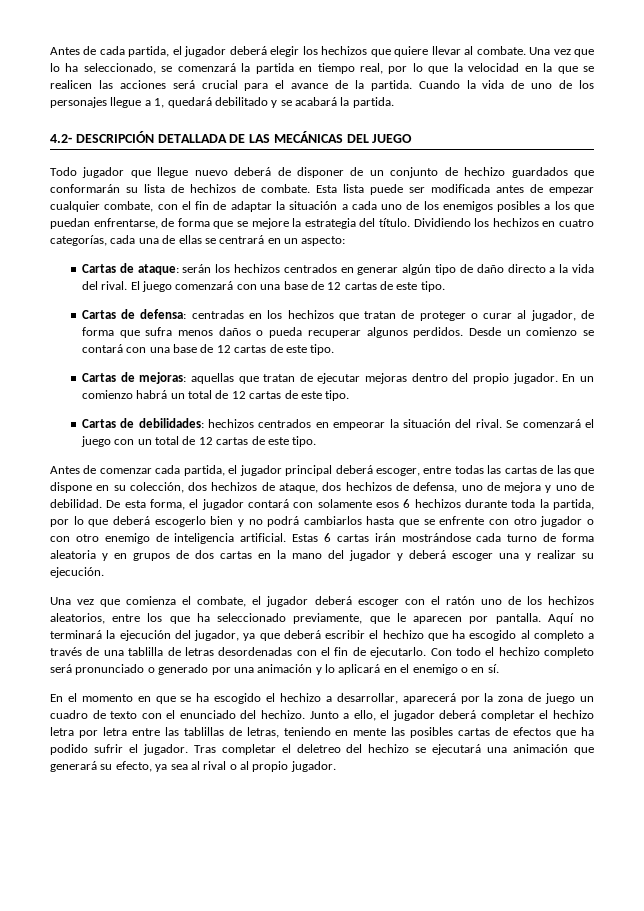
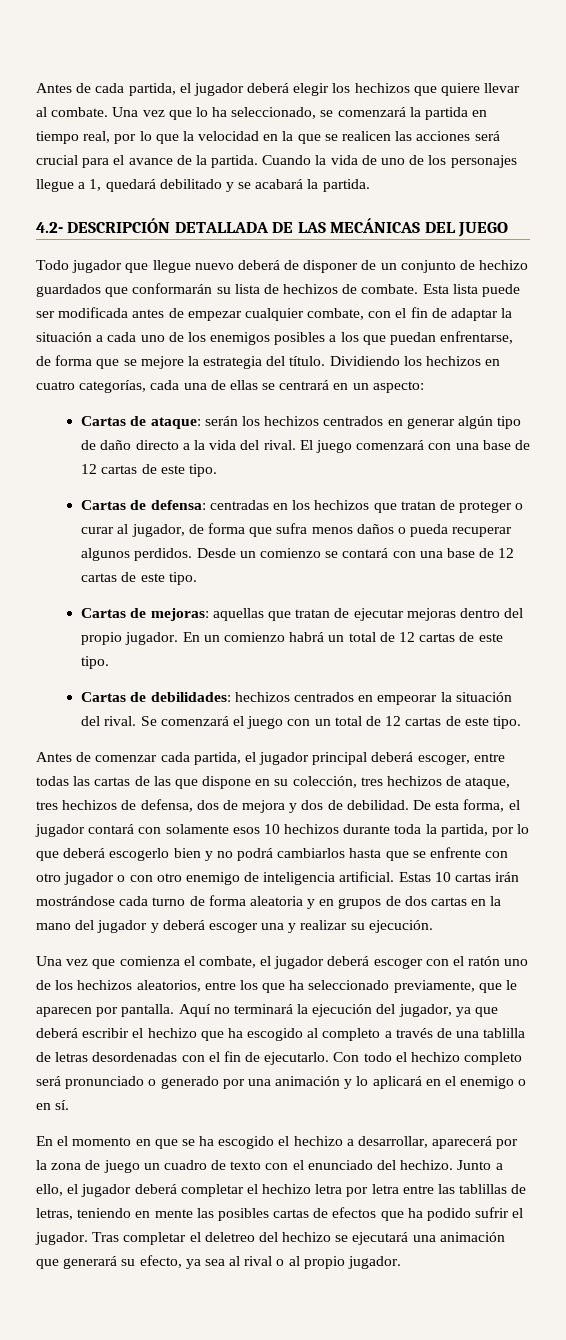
- Antes de comenzar cada partida, el jugador principal deberá escoger, entre todas las cartas de las que dispone en su colección, dos hechizos de ataque, dos hechizos de defensa, uno de mejora y uno de debilidad.
+ Antes de comenzar cada partida, el jugador principal deberá escoger, entre todas las cartas de las que dispone en su colección, tres hechizos de ataque, tres hechizos de defensa, dos de mejora y dos de debilidad.
- De esta forma, el jugador contará con solamente esos 6 hechizos durante toda la partida, por lo que deberá escogerlo bien y no podrá cambiarlos hasta que se enfrente con otro jugador o con otro enemigo de inteligencia artificial.
+ De esta forma, el jugador contará con solamente esos 10 hechizos durante toda la partida, por lo que deberá escogerlo bien y no podrá cambiarlos hasta que se enfrente con otro jugador o con otro enemigo de inteligencia artificial.
- Estas 6 cartas irán mostrándose cada turno de forma aleatoria y en grupos de dos cartas en la mano del jugador y deberá escoger una y realizar su ejecución.
+ Estas 10 cartas irán mostrándose cada turno de forma aleatoria y en grupos de dos cartas en la mano del jugador y deberá escoger una y realizar su ejecución.

